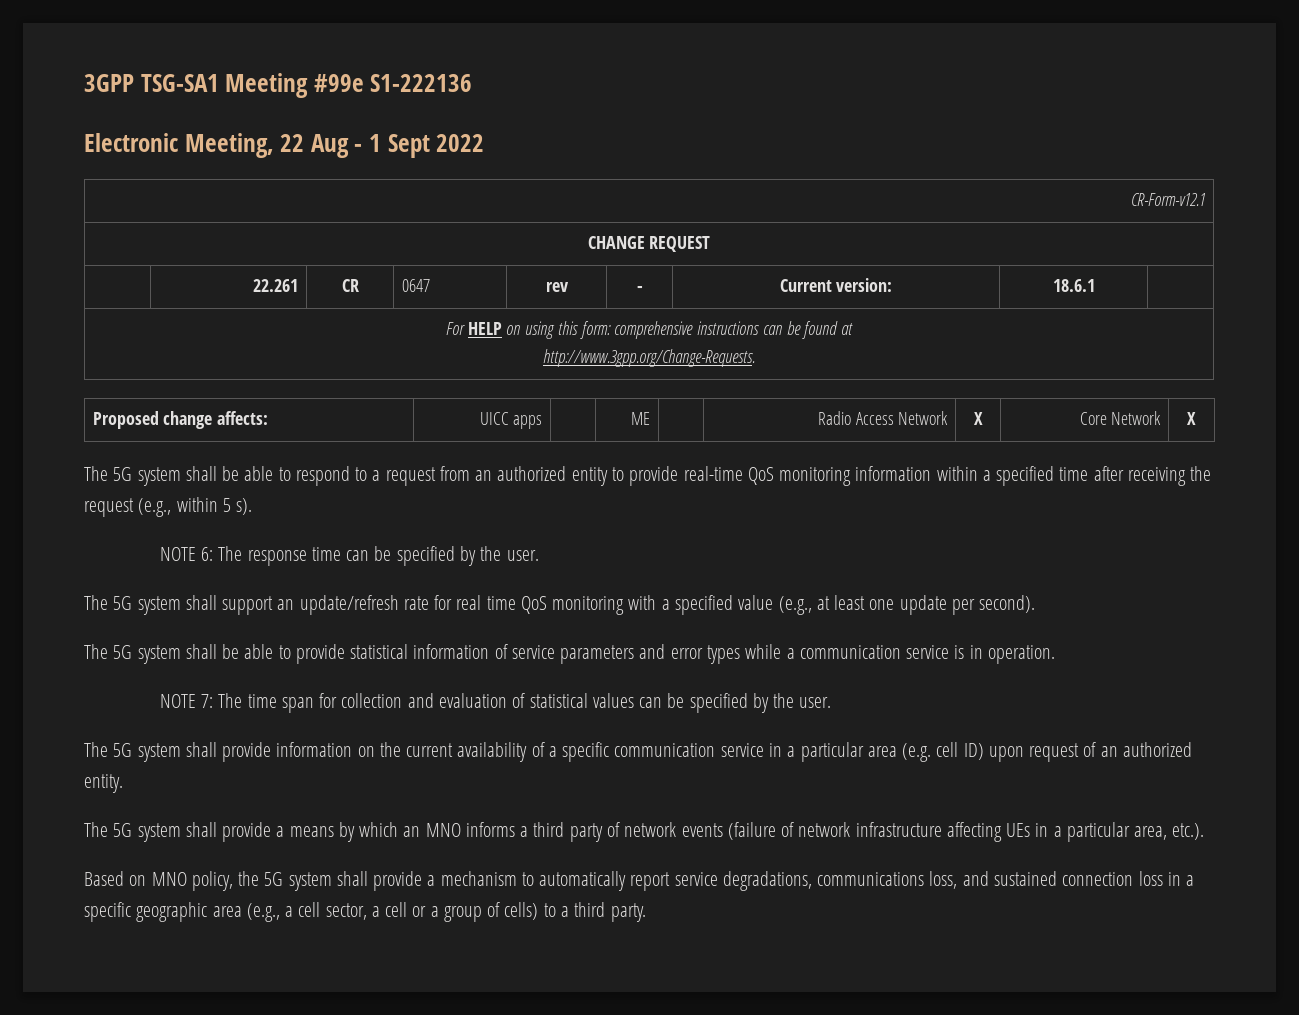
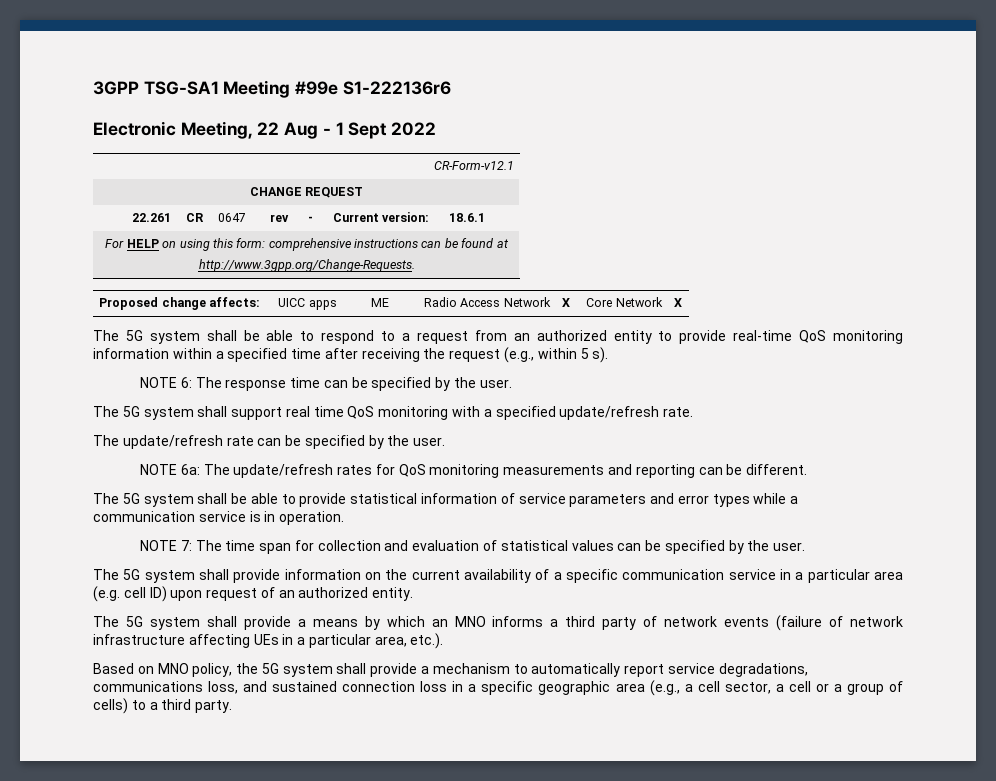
- 3GPP TSG-SA1 Meeting #99e S1-222136
+ 3GPP TSG-SA1 Meeting #99e S1-222136r6
- The 5G system shall support an update/refresh rate for real time QoS monitoring with a specified value (e.g., at least one update per second).
+ The 5G system shall support real time QoS monitoring with a specified update/refresh rate.
+ The update/refresh rate can be specified by the user.
+ NOTE 6a: The update/refresh rates for QoS monitoring measurements and reporting can be different.

